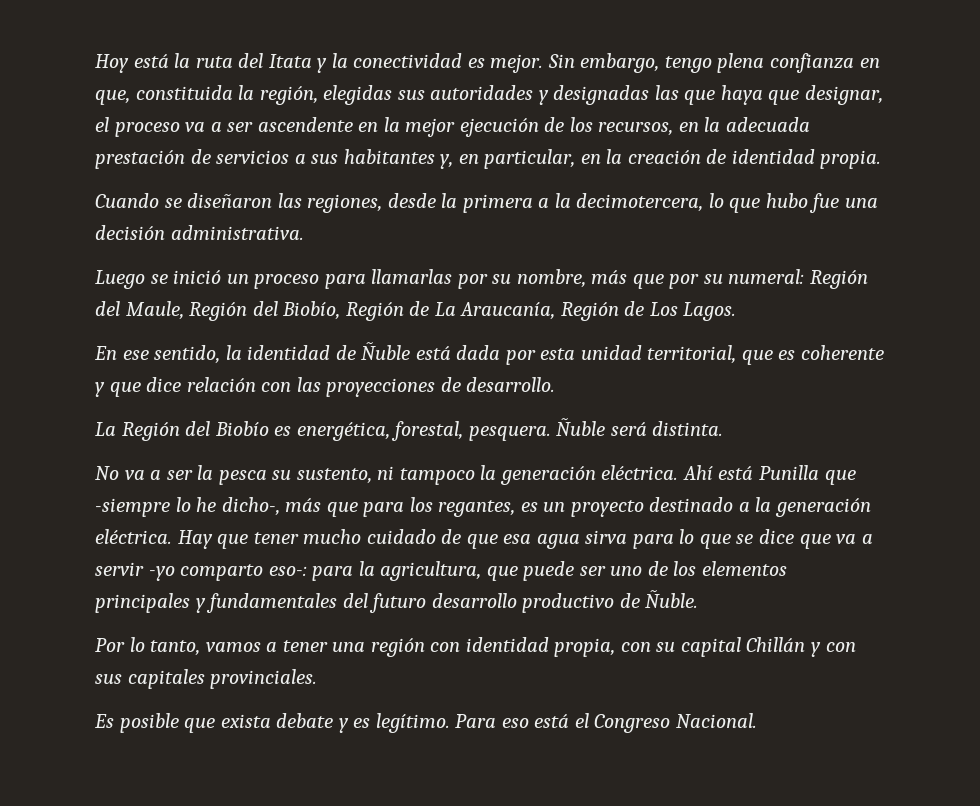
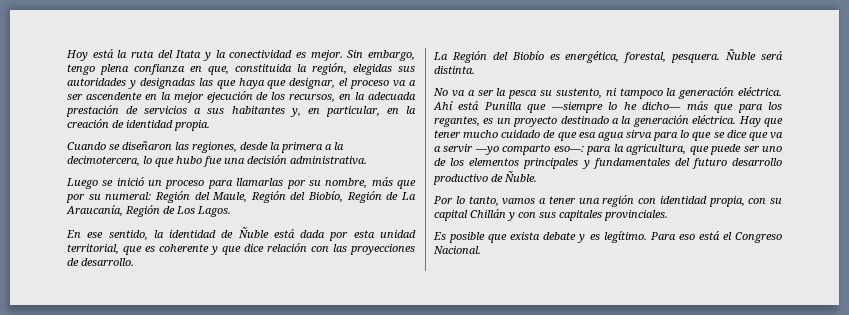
- Ahí está Punilla que -siempre lo he dicho-, más que para los regantes, es un proyecto destinado a la generación eléctrica.
+ Ahí está Punilla que —siempre lo he dicho— más que para los regantes, es un proyecto destinado a la generación eléctrica.
- Hay que tener mucho cuidado de que esa agua sirva para lo que se dice que va a servir -yo comparto eso-: para la agricultura, que puede ser uno de los elementos principales y fundamentales del futuro desarrollo productivo de Ñuble.
+ Hay que tener mucho cuidado de que esa agua sirva para lo que se dice que va a servir —yo comparto eso—: para la agricultura, que puede ser uno de los elementos principales y fundamentales del futuro desarrollo productivo de Ñuble.

